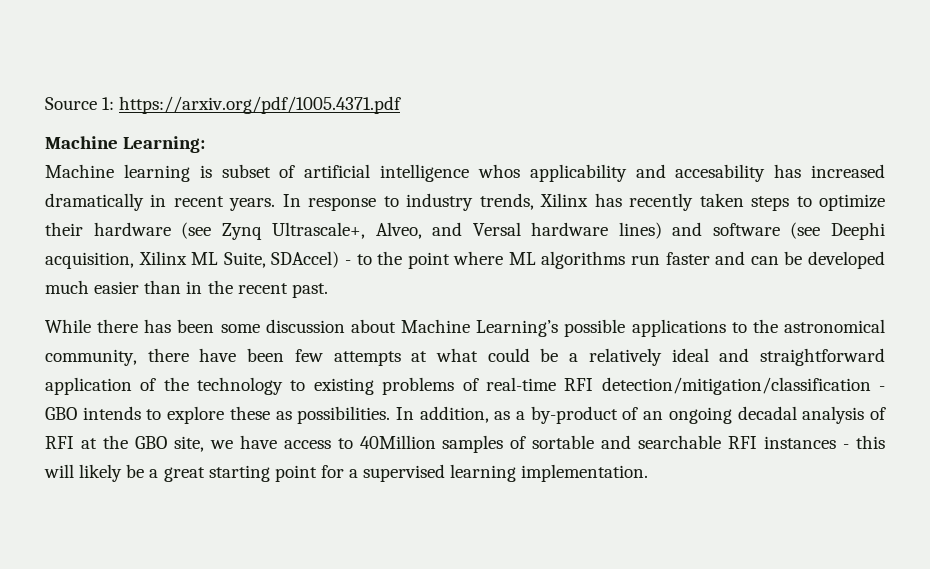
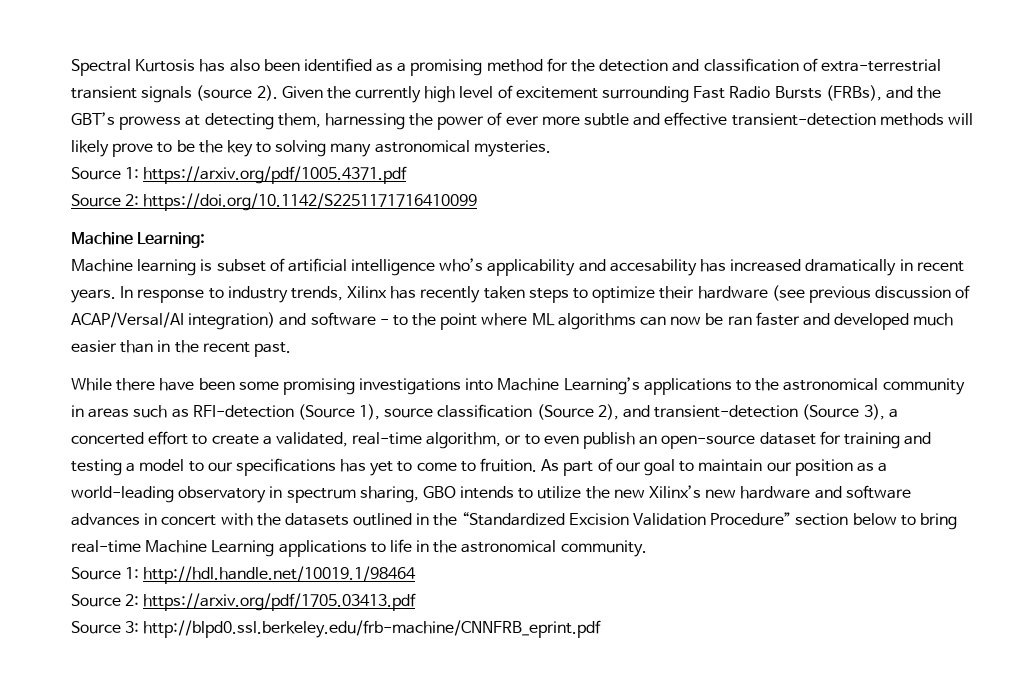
+ Spectral Kurtosis has also been identified as a promising method for the detection and classification of extra-terrestrial transient signals (source 2). Given the currently high level of excitement surrounding Fast Radio Bursts (FRBs), and the GBT’s prowess at detecting them, harnessing the power of ever more subtle and effective transient-detection methods will likely prove to be the key to solving many astronomical mysteries.
+ Source 2: https://doi.org/10.1142/S2251171716410099
- Machine learning is subset of artificial intelligence whos applicability and accesability has increased dramatically in recent years.
+ Machine learning is subset of artificial intelligence who’s applicability and accesability has increased dramatically in recent years.
- In response to industry trends, Xilinx has recently taken steps to optimize their hardware (see Zynq Ultrascale+, Alveo, and Versal hardware lines) and software (see Deephi acquisition, Xilinx ML Suite, SDAccel) - to the point where ML algorithms run faster and can be developed much easier than in the recent past.
+ In response to industry trends, Xilinx has recently taken steps to optimize their hardware (see previous discussion of ACAP/Versal/AI integration) and software - to the point where ML algorithms can now be ran faster and developed much easier than in the recent past.
- While there has been some discussion about Machine Learning’s possible applications to the astronomical community, there have been few attempts at what could be a relatively ideal and straightforward application of the technology to existing problems of real-time RFI detection/mitigation/classification - GBO intends to explore these as possibilities. In addition, as a by-product of an ongoing decadal analysis of RFI at the GBO site, we have access to 40Million samples of sortable and searchable RFI instances - this will likely be a great starting point for a supervised learning implementation.
+ While there have been some promising investigations into Machine Learning’s applications to the astronomical community in areas such as RFI-detection (Source 1), source classification (Source 2), and transient-detection (Source 3), a concerted effort to create a validated, real-time algorithm, or to even publish an open-source dataset for training and testing a model to our specifications has yet to come to fruition. As part of our goal to maintain our position as a world-leading observatory in spectrum sharing, GBO intends to utilize the new Xilinx’s new hardware and software advances in concert with the datasets outlined in the “Standardized Excision Validation Procedure” section below to bring real-time Machine Learning applications to life in the astronomical community.
+ Source 1: http://hdl.handle.net/10019.1/98464
+ Source 2: https://arxiv.org/pdf/1705.03413.pdf
+ Source 3: http://blpd0.ssl.berkeley.edu/frb-machine/CNNFRB_eprint.pdf

